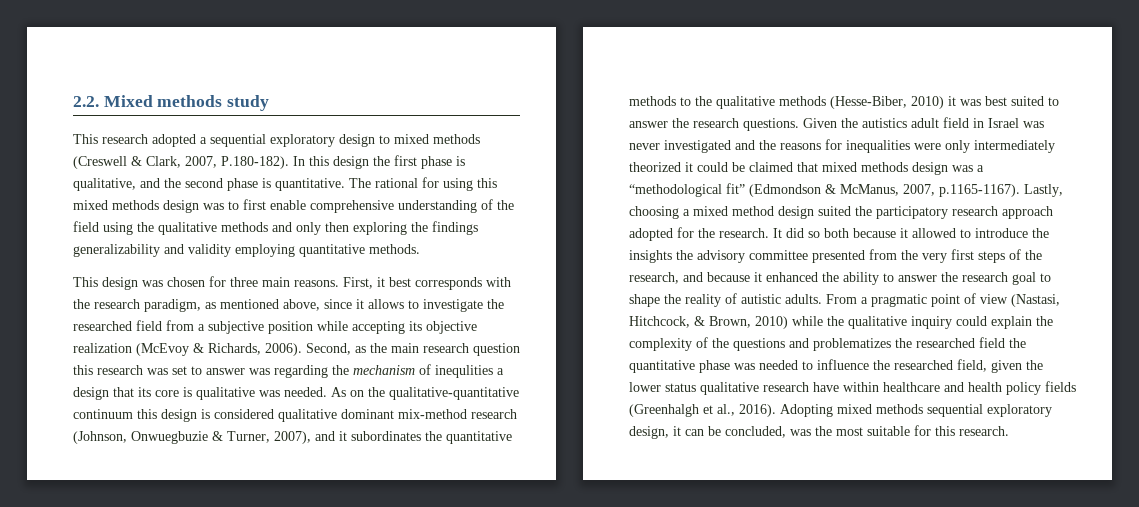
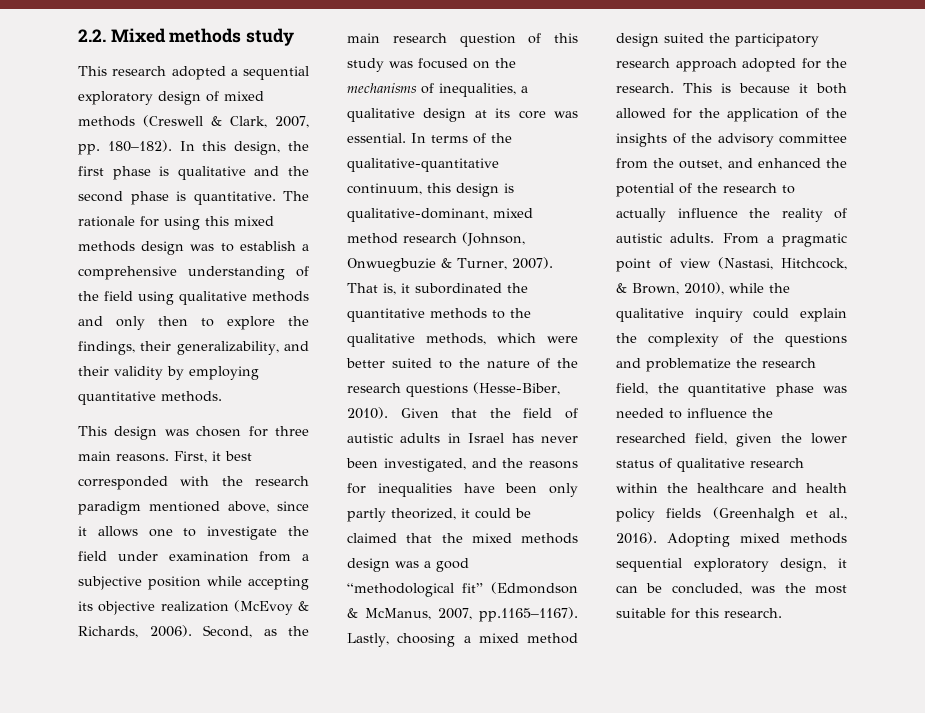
- This research adopted a sequential exploratory design to mixed methods (Creswell & Clark, 2007, P.180-182). In this design the first phase is qualitative, and the second phase is quantitative.
+ This research adopted a sequential exploratory design of mixed methods (Creswell & Clark, 2007, pp. 180–182). In this design, the first phase is qualitative and the second phase is quantitative.
- The rational for using this mixed methods design was to first enable comprehensive understanding of the field using the qualitative methods and only then exploring the findings generalizability and validity employing quantitative methods.
+ The rationale for using this mixed methods design was to establish a comprehensive understanding of the field using qualitative methods and only then to explore the findings, their generalizability, and their validity by employing quantitative methods.
- First, it best corresponds with the research paradigm, as mentioned above, since it allows to investigate the researched field from a subjective position while accepting its objective realization (McEvoy & Richards, 2006).
+ First, it best corresponded with the research paradigm mentioned above, since it allows one to investigate the field under examination from a subjective position while accepting its objective realization (McEvoy & Richards, 2006).
- Second, as the main research question this research was set to answer was regarding the mechanism of inequlities a design that its core is qualitative was needed. As on the qualitative-quantitative continuum this design is considered qualitative dominant mix-method research (Johnson, Onwuegbuzie & Turner, 2007), and it subordinates the quantitative methods to the qualitative methods (Hesse-Biber, 2010) it was best suited to answer the research questions. Given the autistics adult field in Israel was never investigated and the reasons for inequalities were only intermediately theorized it could be claimed that mixed methods design was a “methodological fit” (Edmondson & McManus, 2007, p.1165-1167). Lastly, choosing a mixed method design suited the participatory research approach adopted for the research.
+ Second, as the main research question of this study was focused on the mechanisms of inequalities, a qualitative design at its core was essential. In terms of the qualitative-quantitative continuum, this design is qualitative-dominant, mixed method research (Johnson, Onwuegbuzie & Turner, 2007). That is, it subordinated the quantitative methods to the qualitative methods, which were better suited to the nature of the research questions (Hesse-Biber, 2010). Given that the field of autistic adults in Israel has never been investigated, and the reasons for inequalities have been only partly theorized, it could be claimed that the mixed methods design was a good “methodological fit” (Edmondson & McManus, 2007, pp.1165–1167). Lastly, choosing a mixed method design suited the participatory research approach adopted for the research.
- It did so both because it allowed to introduce the insights the advisory committee presented from the very first steps of the research, and because it enhanced the ability to answer the research goal to shape the reality of autistic adults.
+ This is because it both allowed for the application of the insights of the advisory committee from the outset, and enhanced the potential of the research to actually influence the reality of autistic adults.
- From a pragmatic point of view (Nastasi, Hitchcock, & Brown, 2010) while the qualitative inquiry could explain the complexity of the questions and problematizes the researched field the quantitative phase was needed to influence the researched field, given the lower status qualitative research have within healthcare and health policy fields (Greenhalgh et al., 2016).
+ From a pragmatic point of view (Nastasi, Hitchcock, & Brown, 2010), while the qualitative inquiry could explain the complexity of the questions and problematize the research field, the quantitative phase was needed to influence the researched field, given the lower status of qualitative research within the healthcare and health policy fields (Greenhalgh et al., 2016).

